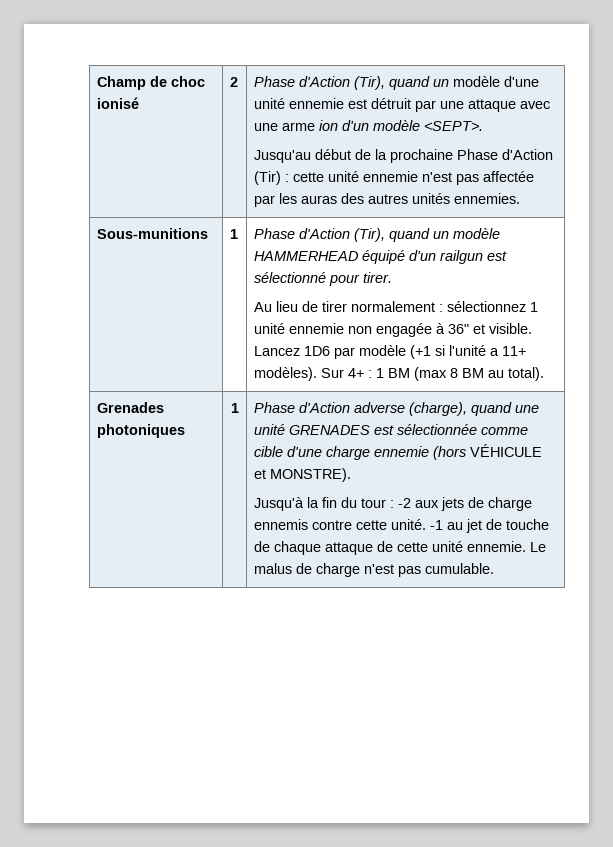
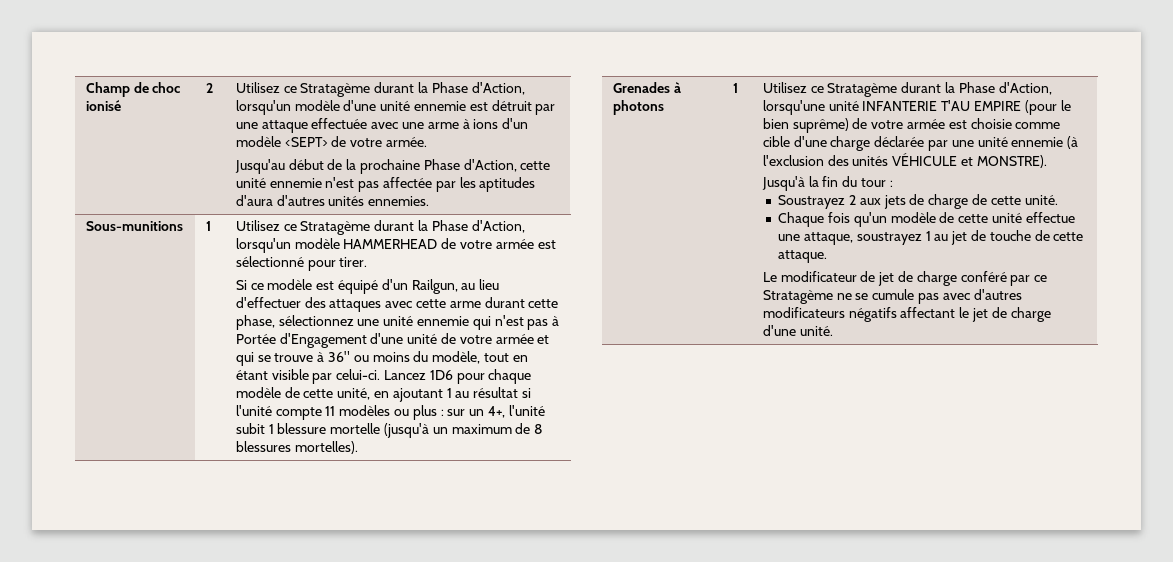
- Phase d'Action (Tir), quand un modèle d'une unité ennemie est détruit par une attaque avec une arme ion d'un modèle <SEPT>.
+ Utilisez ce Stratagème durant la Phase d'Action, lorsqu'un modèle d'une unité ennemie est détruit par une attaque effectuée avec une arme à ions d'un modèle <SEPT> de votre armée.
- Jusqu'au début de la prochaine Phase d'Action (Tir) : cette unité ennemie n'est pas affectée par les auras des autres unités ennemies.
+ Jusqu'au début de la prochaine Phase d'Action, cette unité ennemie n'est pas affectée par les aptitudes d'aura d'autres unités ennemies.
- Phase d'Action (Tir), quand un modèle HAMMERHEAD équipé d'un railgun est sélectionné pour tirer.
- Au lieu de tirer normalement : sélectionnez 1 unité ennemie non engagée à 36" et visible. Lancez 1D6 par modèle (+1 si l'unité a 11+ modèles). Sur 4+ : 1 BM (max 8 BM au total).
+ Utilisez ce Stratagème durant la Phase d'Action, lorsqu'un modèle HAMMERHEAD de votre armée est sélectionné pour tirer.
+ Si ce modèle est équipé d'un Railgun, au lieu d'effectuer des attaques avec cette arme durant cette phase, sélectionnez une unité ennemie qui n'est pas à Portée d'Engagement d'une unité de votre armée et qui se trouve à 36" ou moins du modèle, tout en étant visible par celui-ci. Lancez 1D6 pour chaque modèle de cette unité, en ajoutant 1 au résultat si l'unité compte 11 modèles ou plus : sur un 4+, l'unité subit 1 blessure mortelle (jusqu'à un maximum de 8 blessures mortelles).
- Grenades photoniques | 1 | Phase d'Action adverse (charge), quand une unité GRENADES est sélectionnée comme cible d'une charge ennemie (hors VÉHICULE et MONSTRE).
+ Grenades à photons | 1 | Utilisez ce Stratagème durant la Phase d'Action, lorsqu'une unité INFANTERIE T'AU EMPIRE (pour le bien suprême) de votre armée est choisie comme cible d'une charge déclarée par une unité ennemie (à l'exclusion des unités VÉHICULE et MONSTRE).
- Jusqu'à la fin du tour : -2 aux jets de charge ennemis contre cette unité. -1 au jet de touche de chaque attaque de cette unité ennemie. Le malus de charge n'est pas cumulable.
+ Jusqu'à la fin du tour :
+ Soustrayez 2 aux jets de charge de cette unité.
+ Chaque fois qu'un modèle de cette unité effectue une attaque, soustrayez 1 au jet de touche de cette attaque.
+ Le modificateur de jet de charge conféré par ce Stratagème ne se cumule pas avec d'autres modificateurs négatifs affectant le jet de charge d'une unité.

